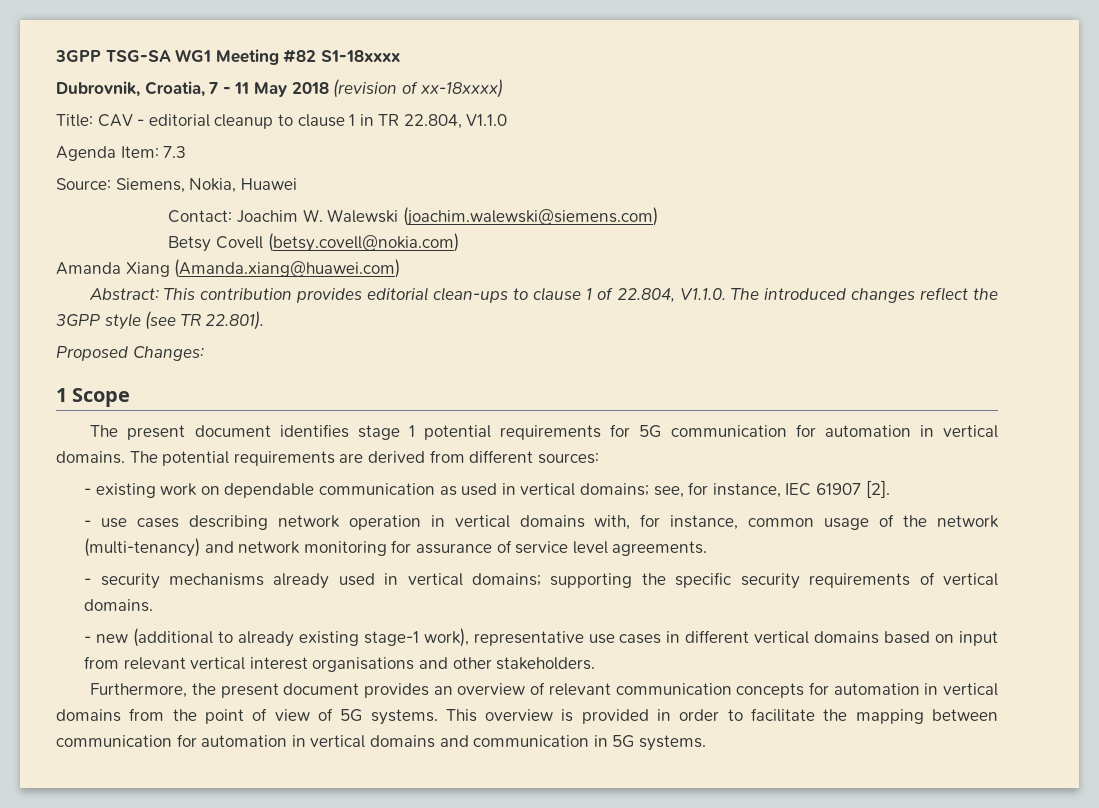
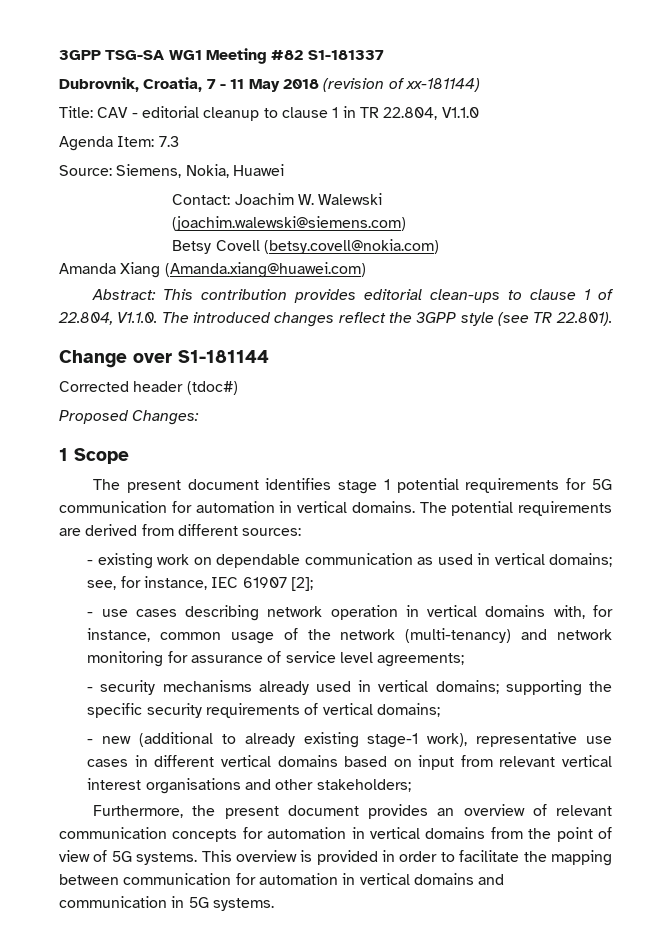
- 3GPP TSG-SA WG1 Meeting #82 S1-18xxxx
+ 3GPP TSG-SA WG1 Meeting #82 S1-181337
- Dubrovnik, Croatia, 7 - 11 May 2018 (revision of xx-18xxxx)
+ Dubrovnik, Croatia, 7 - 11 May 2018 (revision of xx-181144)
+ Change over S1-181144
+ Corrected header (tdoc#)
- - existing work on dependable communication as used in vertical domains; see, for instance, IEC 61907 [2].
+ - existing work on dependable communication as used in vertical domains; see, for instance, IEC 61907 [2];
- - use cases describing network operation in vertical domains with, for instance, common usage of the network (multi-tenancy) and network monitoring for assurance of service level agreements.
+ - use cases describing network operation in vertical domains with, for instance, common usage of the network (multi-tenancy) and network monitoring for assurance of service level agreements;
- - security mechanisms already used in vertical domains; supporting the specific security requirements of vertical domains.
+ - security mechanisms already used in vertical domains; supporting the specific security requirements of vertical domains;
- - new (additional to already existing stage-1 work), representative use cases in different vertical domains based on input from relevant vertical interest organisations and other stakeholders.
+ - new (additional to already existing stage-1 work), representative use cases in different vertical domains based on input from relevant vertical interest organisations and other stakeholders;

